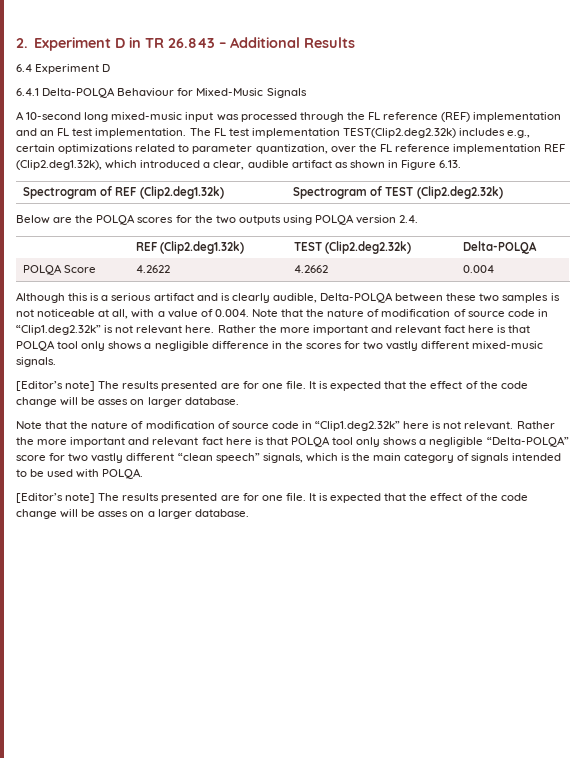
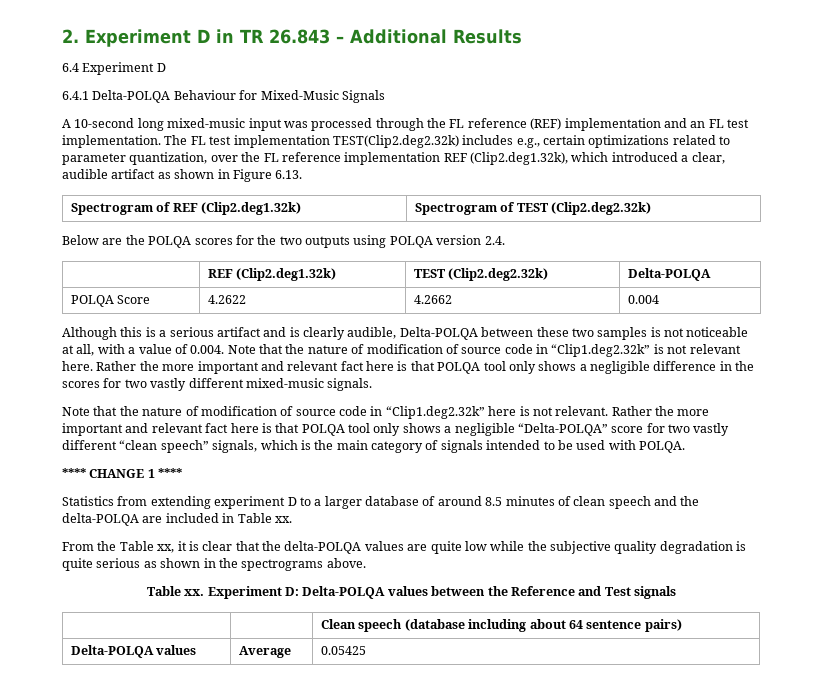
- [Editor’s note] The results presented are for one file. It is expected that the effect of the code change will be asses on larger database.
- [Editor’s note] The results presented are for one file. It is expected that the effect of the code change will be asses on a larger database.
+ **** CHANGE 1 ****
+ Statistics from extending experiment D to a larger database of around 8.5 minutes of clean speech and the delta-POLQA are included in Table xx.
+ From the Table xx, it is clear that the delta-POLQA values are quite low while the subjective quality degradation is quite serious as shown in the spectrograms above.
+ Table xx. Experiment D: Delta-POLQA values between the Reference and Test signals
+ | | Clean speech (database including about 64 sentence pairs)
+ Delta-POLQA values | Average | 0.05425

